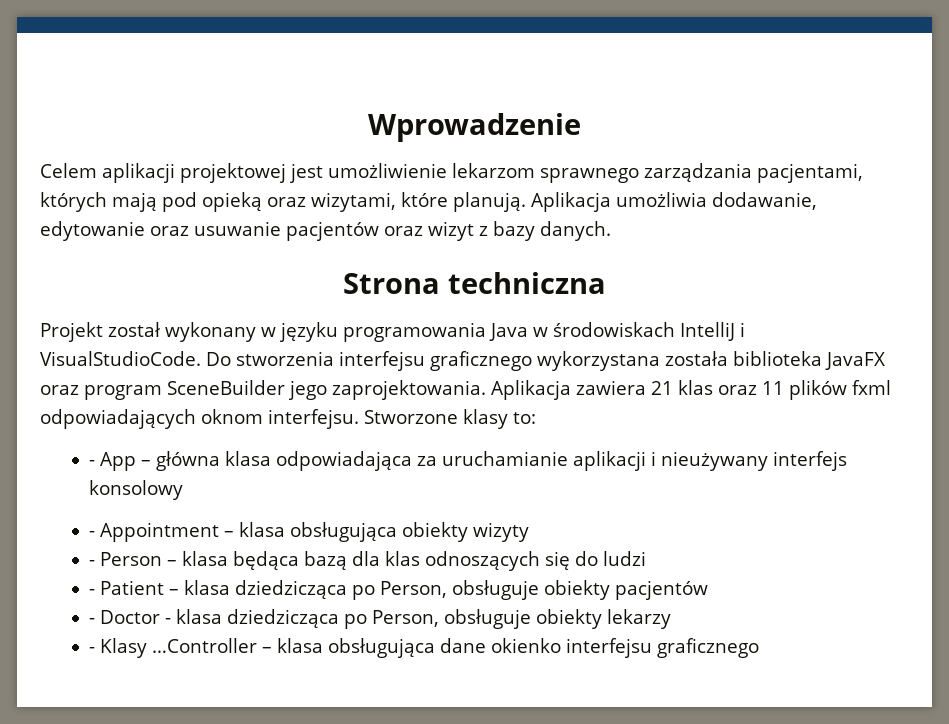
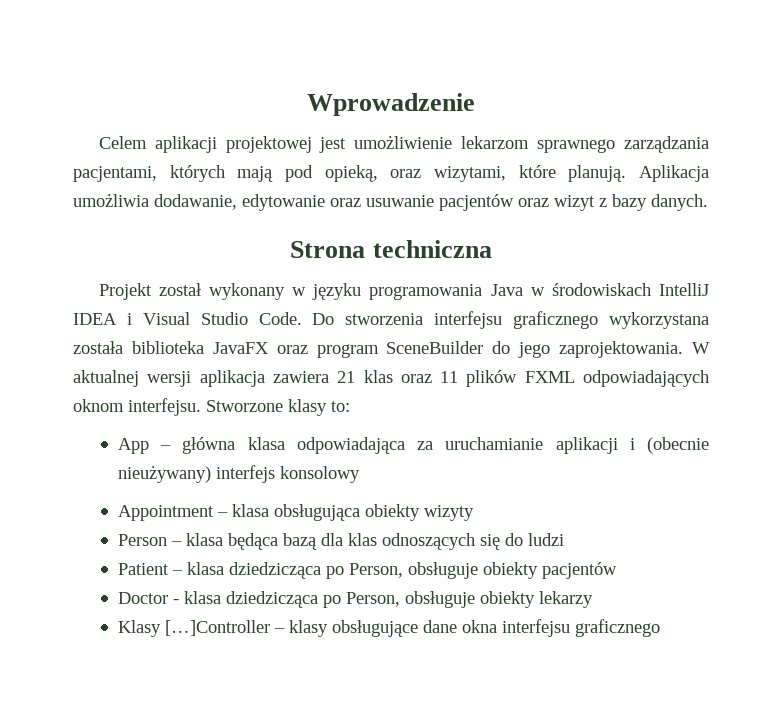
- Celem aplikacji projektowej jest umożliwienie lekarzom sprawnego zarządzania pacjentami, których mają pod opieką oraz wizytami, które planują.
+ Celem aplikacji projektowej jest umożliwienie lekarzom sprawnego zarządzania pacjentami, których mają pod opieką, oraz wizytami, które planują.
- Projekt został wykonany w języku programowania Java w środowiskach IntelliJ i VisualStudioCode.
+ Projekt został wykonany w języku programowania Java w środowiskach IntelliJ IDEA i Visual Studio Code.
- Do stworzenia interfejsu graficznego wykorzystana została biblioteka JavaFX oraz program SceneBuilder jego zaprojektowania.
+ Do stworzenia interfejsu graficznego wykorzystana została biblioteka JavaFX oraz program SceneBuilder do jego zaprojektowania.
- Aplikacja zawiera 21 klas oraz 11 plików fxml odpowiadających oknom interfejsu.
+ W aktualnej wersji aplikacja zawiera 21 klas oraz 11 plików FXML odpowiadających oknom interfejsu.
- - App – główna klasa odpowiadająca za uruchamianie aplikacji i nieużywany interfejs konsolowy
+ App – główna klasa odpowiadająca za uruchamianie aplikacji i (obecnie nieużywany) interfejs konsolowy
- - Appointment – klasa obsługująca obiekty wizyty
+ Appointment – klasa obsługująca obiekty wizyty
- - Person – klasa będąca bazą dla klas odnoszących się do ludzi
+ Person – klasa będąca bazą dla klas odnoszących się do ludzi
- - Patient – klasa dziedzicząca po Person, obsługuje obiekty pacjentów
+ Patient – klasa dziedzicząca po Person, obsługuje obiekty pacjentów
- - Doctor - klasa dziedzicząca po Person, obsługuje obiekty lekarzy
+ Doctor - klasa dziedzicząca po Person, obsługuje obiekty lekarzy
- - Klasy …Controller – klasa obsługująca dane okienko interfejsu graficznego
+ Klasy […]Controller – klasy obsługujące dane okna interfejsu graficznego

